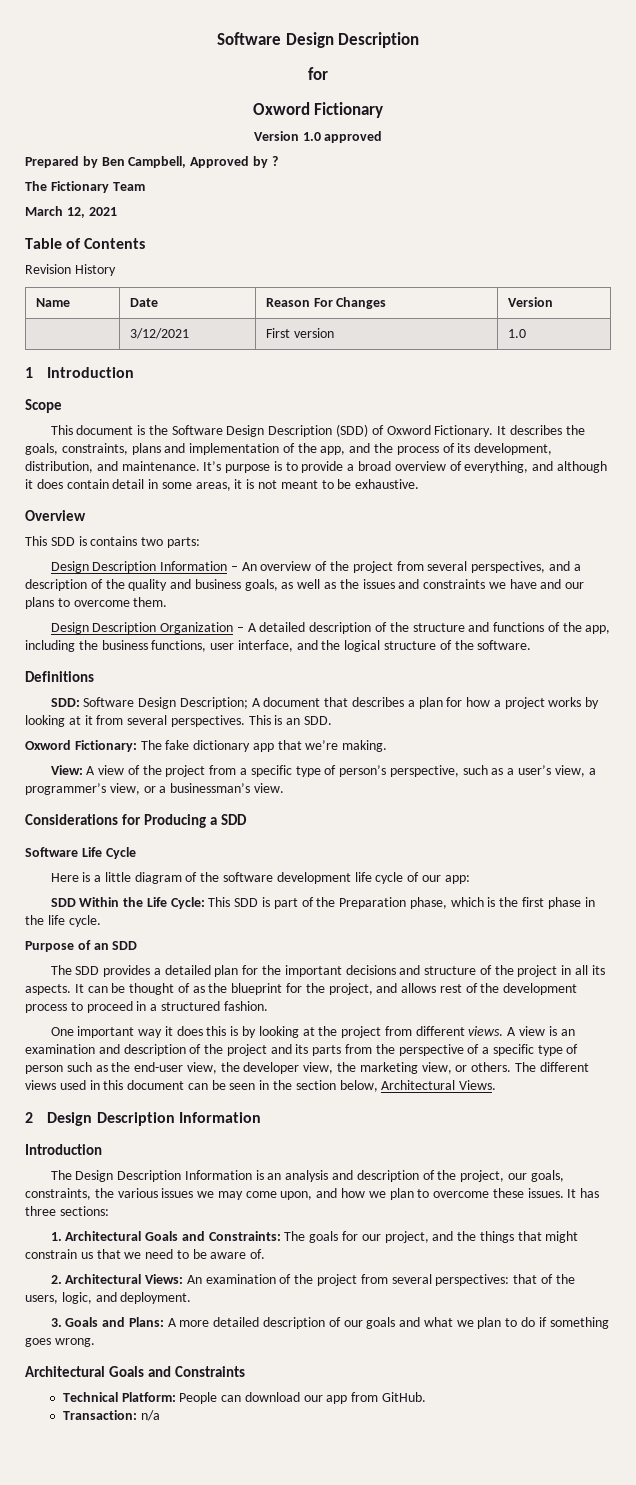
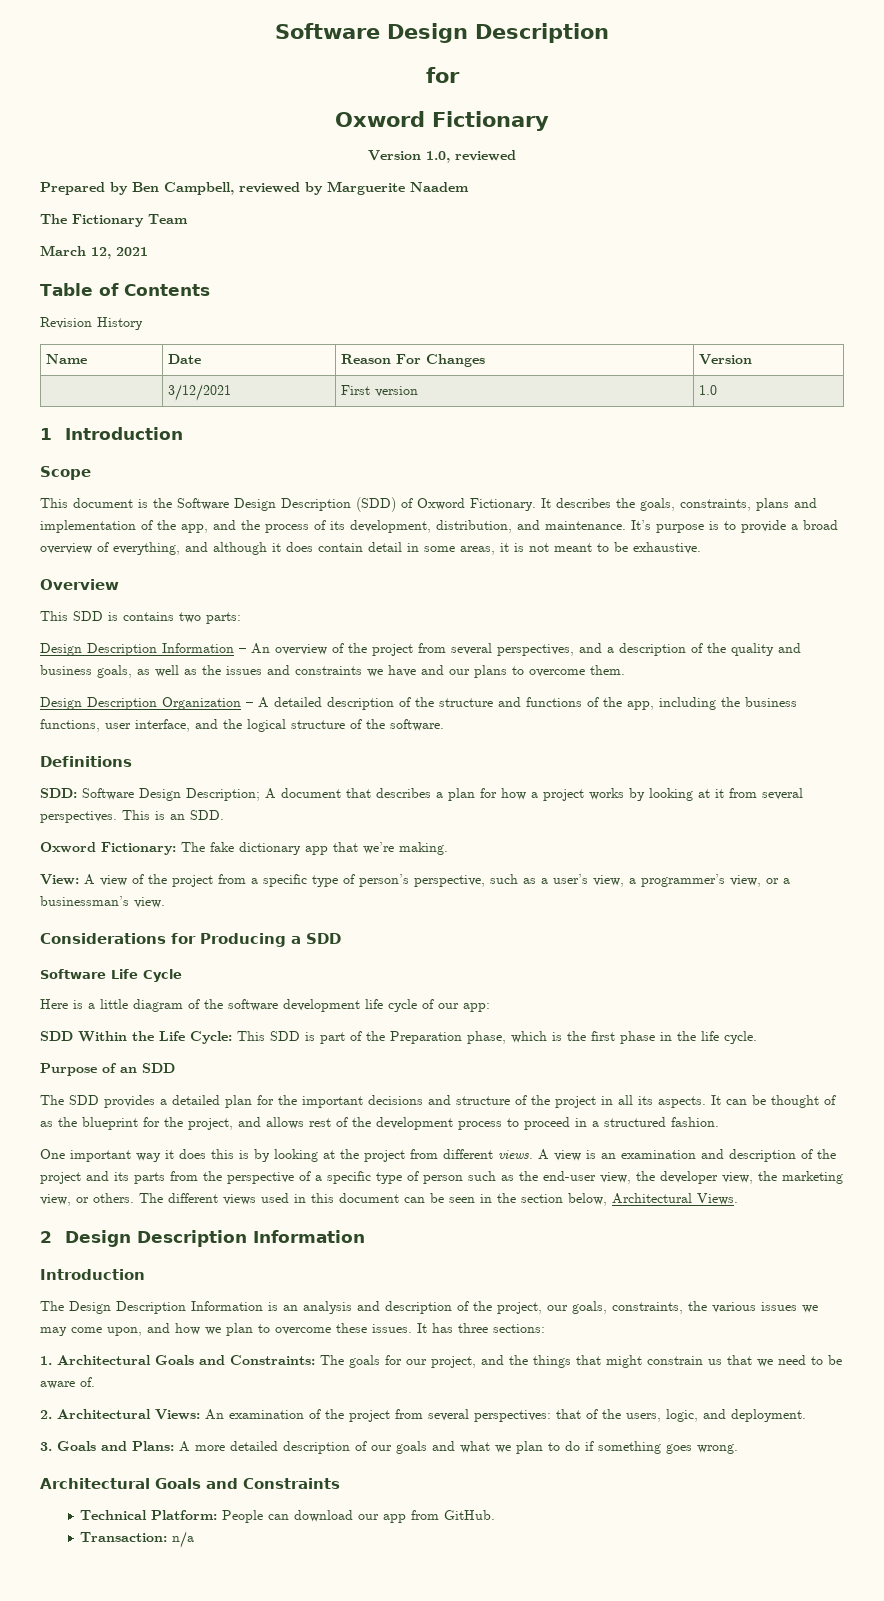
- Version 1.0 approved
+ Version 1.0, reviewed
- Prepared by Ben Campbell, Approved by ?
+ Prepared by Ben Campbell, reviewed by Marguerite Naadem

